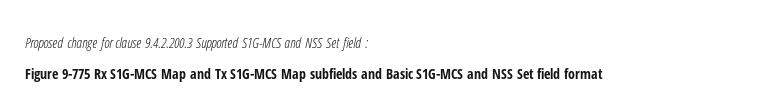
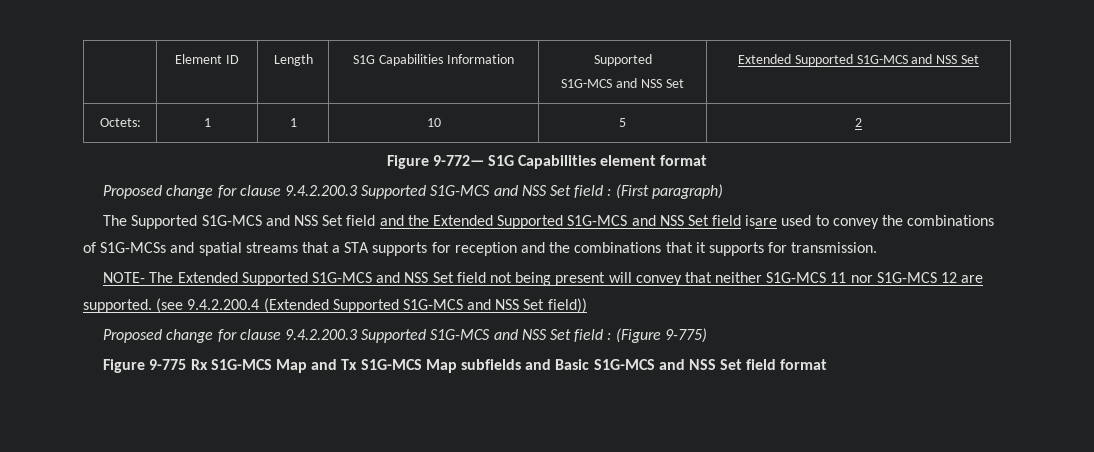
+ | Element ID | Length | S1G Capabilities Information | Supported
+ S1G-MCS and NSS Set | Extended Supported S1G-MCS and NSS Set
+ Octets: | 1 | 1 | 10 | 5 | 2
+ Figure 9-772— S1G Capabilities element format
- Proposed change for clause 9.4.2.200.3 Supported S1G-MCS and NSS Set field :
+ Proposed change for clause 9.4.2.200.3 Supported S1G-MCS and NSS Set field : (First paragraph)
+ The Supported S1G-MCS and NSS Set field and the Extended Supported S1G-MCS and NSS Set field isare used to convey the combinations of S1G-MCSs and spatial streams that a STA supports for reception and the combinations that it supports for transmission.
+ NOTE- The Extended Supported S1G-MCS and NSS Set field not being present will convey that neither S1G-MCS 11 nor S1G-MCS 12 are supported. (see 9.4.2.200.4 (Extended Supported S1G-MCS and NSS Set field))
+ Proposed change for clause 9.4.2.200.3 Supported S1G-MCS and NSS Set field : (Figure 9-775)

